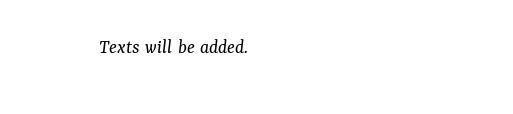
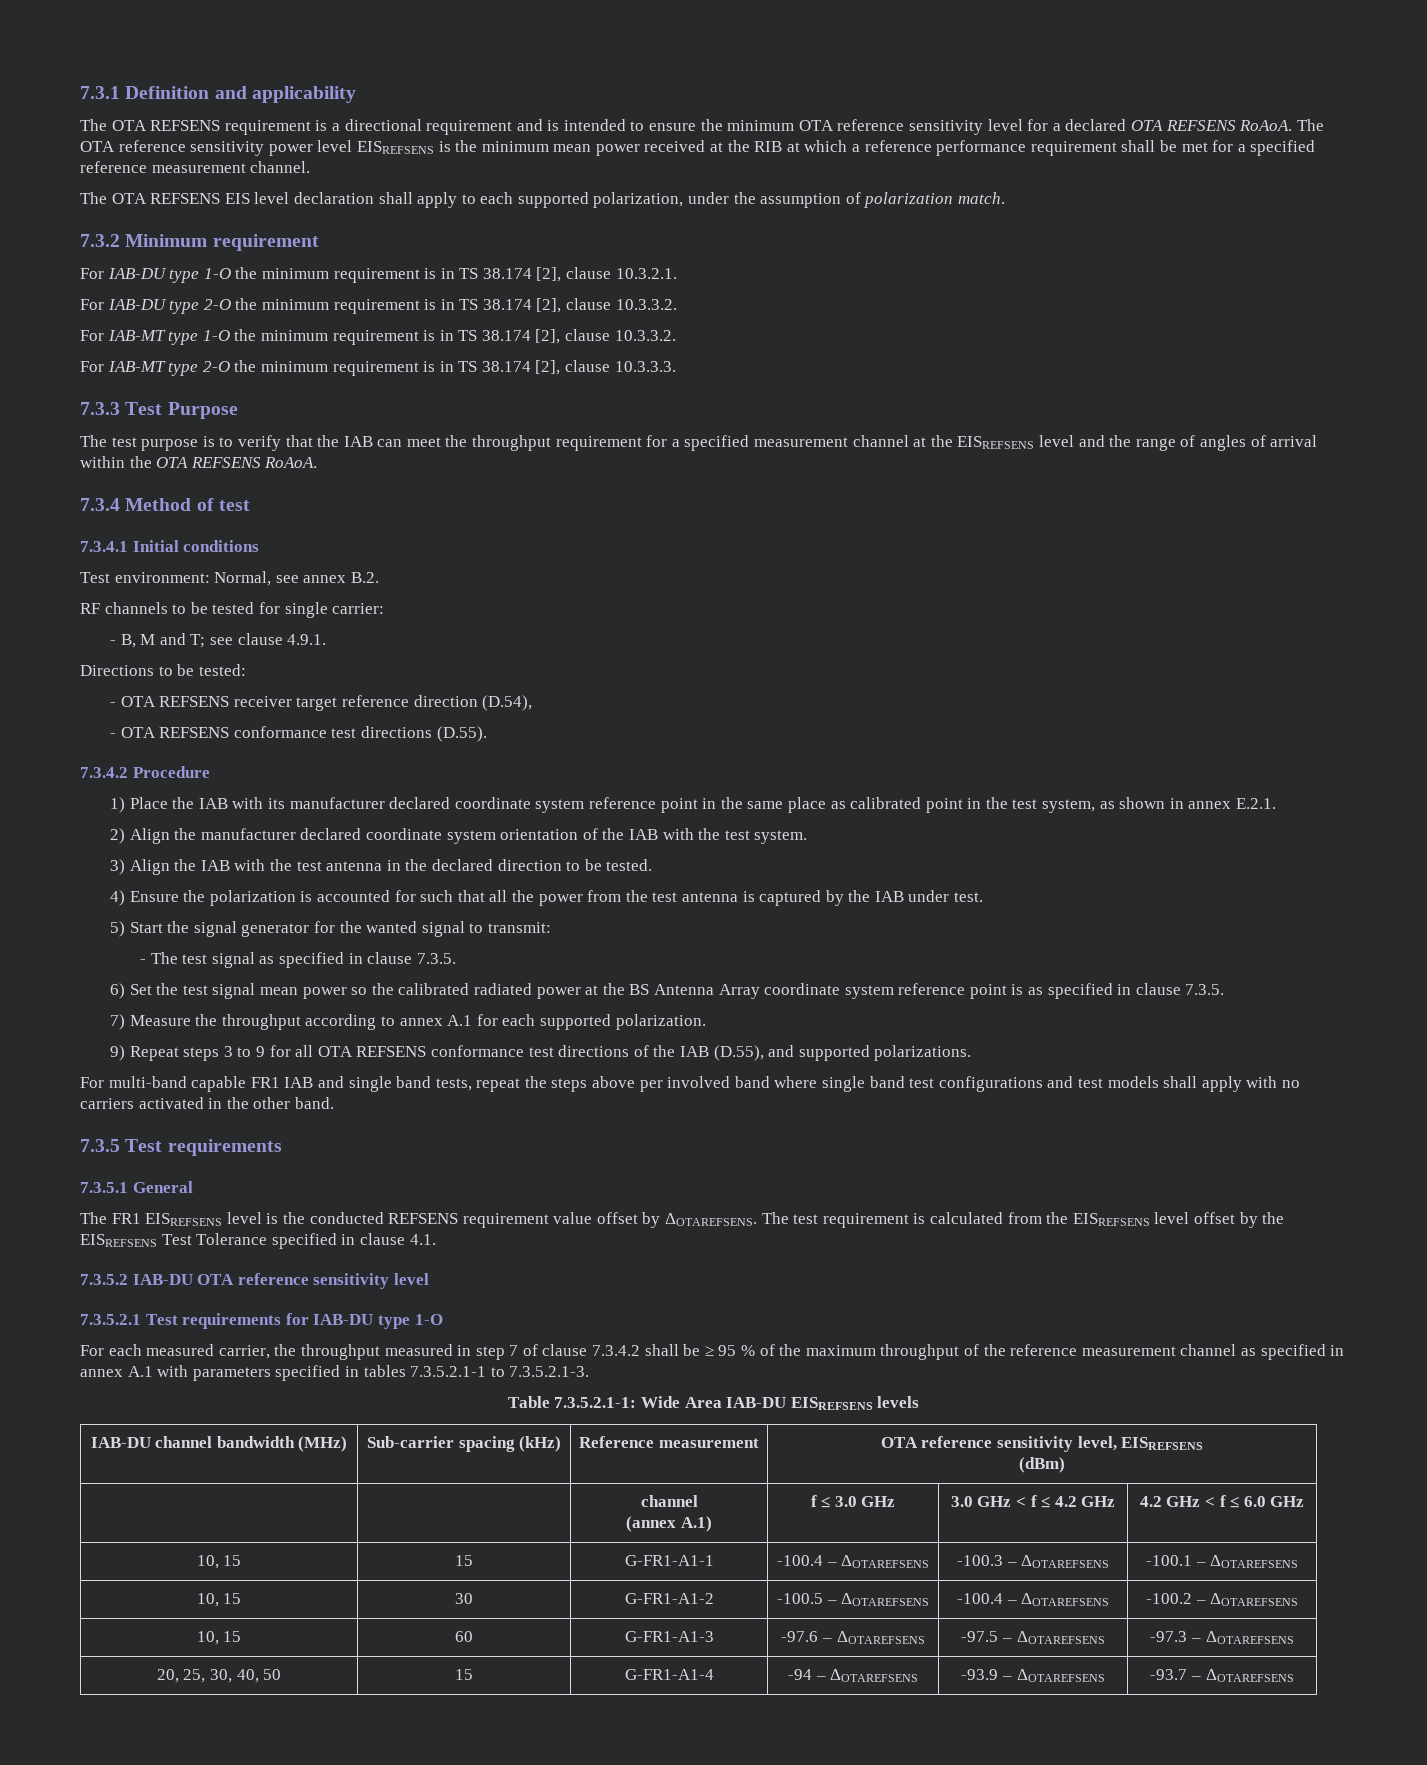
- Texts will be added.
+ 7.3.1 Definition and applicability
+ The OTA REFSENS requirement is a directional requirement and is intended to ensure the minimum OTA reference sensitivity level for a declared OTA REFSENS RoAoA. The OTA reference sensitivity power level EISREFSENS is the minimum mean power received at the RIB at which a reference performance requirement shall be met for a specified reference measurement channel.
+ The OTA REFSENS EIS level declaration shall apply to each supported polarization, under the assumption of polarization match.
+ 7.3.2 Minimum requirement
+ For IAB-DU type 1-O the minimum requirement is in TS 38.174 [2], clause 10.3.2.1.
+ For IAB-DU type 2-O the minimum requirement is in TS 38.174 [2], clause 10.3.3.2.
+ For IAB-MT type 1-O the minimum requirement is in TS 38.174 [2], clause 10.3.3.2.
+ For IAB-MT type 2-O the minimum requirement is in TS 38.174 [2], clause 10.3.3.3.
+ 7.3.3 Test Purpose
+ The test purpose is to verify that the IAB can meet the throughput requirement for a specified measurement channel at the EISREFSENS level and the range of angles of arrival within the OTA REFSENS RoAoA.
+ 7.3.4 Method of test
+ 7.3.4.1 Initial conditions
+ Test environment: Normal, see annex B.2.
+ RF channels to be tested for single carrier:
+ - B, M and T; see clause 4.9.1.
+ Directions to be tested:
+ - OTA REFSENS receiver target reference direction (D.54),
+ - OTA REFSENS conformance test directions (D.55).
+ 7.3.4.2 Procedure
+ 1) Place the IAB with its manufacturer declared coordinate system reference point in the same place as calibrated point in the test system, as shown in annex E.2.1.
+ 2) Align the manufacturer declared coordinate system orientation of the IAB with the test system.
+ 3) Align the IAB with the test antenna in the declared direction to be tested.
+ 4) Ensure the polarization is accounted for such that all the power from the test antenna is captured by the IAB under test.
+ 5) Start the signal generator for the wanted signal to transmit:
+ - The test signal as specified in clause 7.3.5.
+ 6) Set the test signal mean power so the calibrated radiated power at the BS Antenna Array coordinate system reference point is as specified in clause 7.3.5.
+ 7) Measure the throughput according to annex A.1 for each supported polarization.
+ 9) Repeat steps 3 to 9 for all OTA REFSENS conformance test directions of the IAB (D.55), and supported polarizations.
+ For multi-band capable FR1 IAB and single band tests, repeat the steps above per involved band where single band test configurations and test models shall apply with no carriers activated in the other band.
+ 7.3.5 Test requirements
+ 7.3.5.1 General
+ The FR1 EISREFSENS level is the conducted REFSENS requirement value offset by ΔOTAREFSENS. The test requirement is calculated from the EISREFSENS level offset by the EISREFSENS Test Tolerance specified in clause 4.1.
+ 7.3.5.2 IAB-DU OTA reference sensitivity level
+ 7.3.5.2.1 Test requirements for IAB-DU type 1-O
+ For each measured carrier, the throughput measured in step 7 of clause 7.3.4.2 shall be ≥ 95 % of the maximum throughput of the reference measurement channel as specified in annex A.1 with parameters specified in tables 7.3.5.2.1-1 to 7.3.5.2.1-3.
+ Table 7.3.5.2.1-1: Wide Area IAB-DU EISREFSENS levels
+ IAB-DU channel bandwidth (MHz) | Sub-carrier spacing (kHz) | Reference measurement | OTA reference sensitivity level, EISREFSENS
+ (dBm)
+ | | channel
+ (annex A.1) | f ≤ 3.0 GHz | 3.0 GHz < f ≤ 4.2 GHz | 4.2 GHz < f ≤ 6.0 GHz
+ 10, 15 | 15 | G-FR1-A1-1 | -100.4 – ΔOTAREFSENS | -100.3 – ΔOTAREFSENS | -100.1 – ΔOTAREFSENS
+ 10, 15 | 30 | G-FR1-A1-2 | -100.5 – ΔOTAREFSENS | -100.4 – ΔOTAREFSENS | -100.2 – ΔOTAREFSENS
+ 10, 15 | 60 | G-FR1-A1-3 | -97.6 – ΔOTAREFSENS | -97.5 – ΔOTAREFSENS | -97.3 – ΔOTAREFSENS
+ 20, 25, 30, 40, 50 | 15 | G-FR1-A1-4 | -94 – ΔOTAREFSENS | -93.9 – ΔOTAREFSENS | -93.7 – ΔOTAREFSENS

